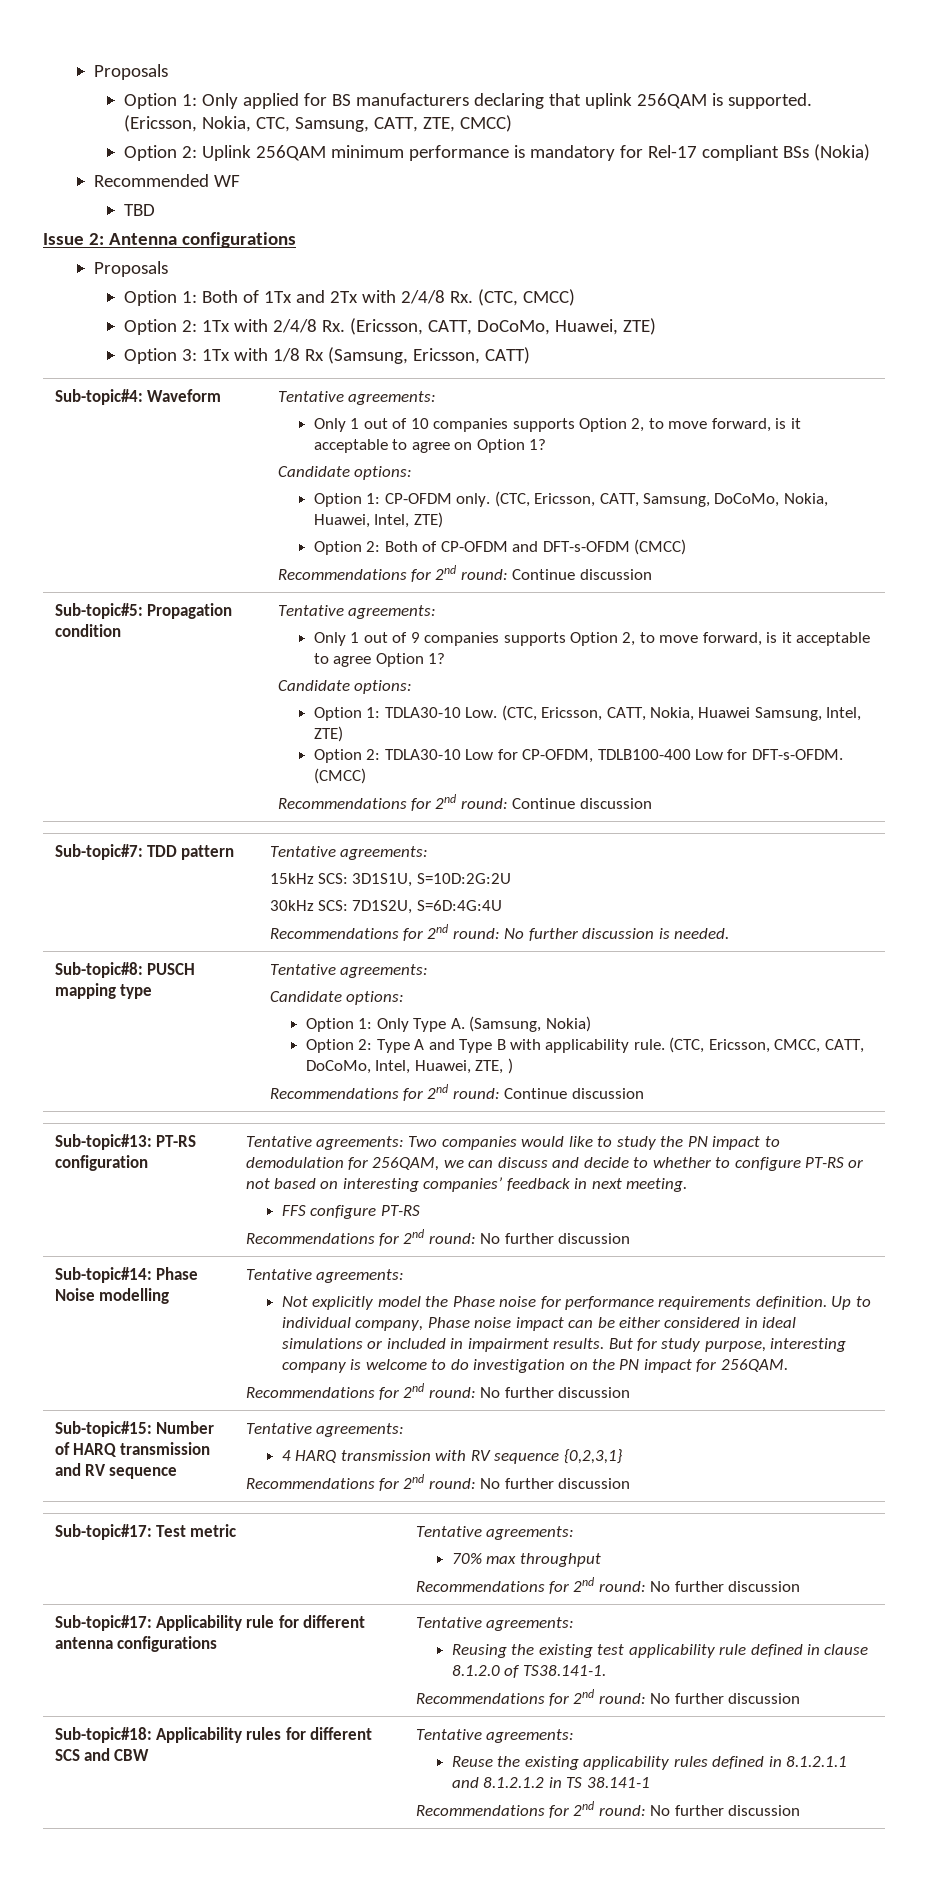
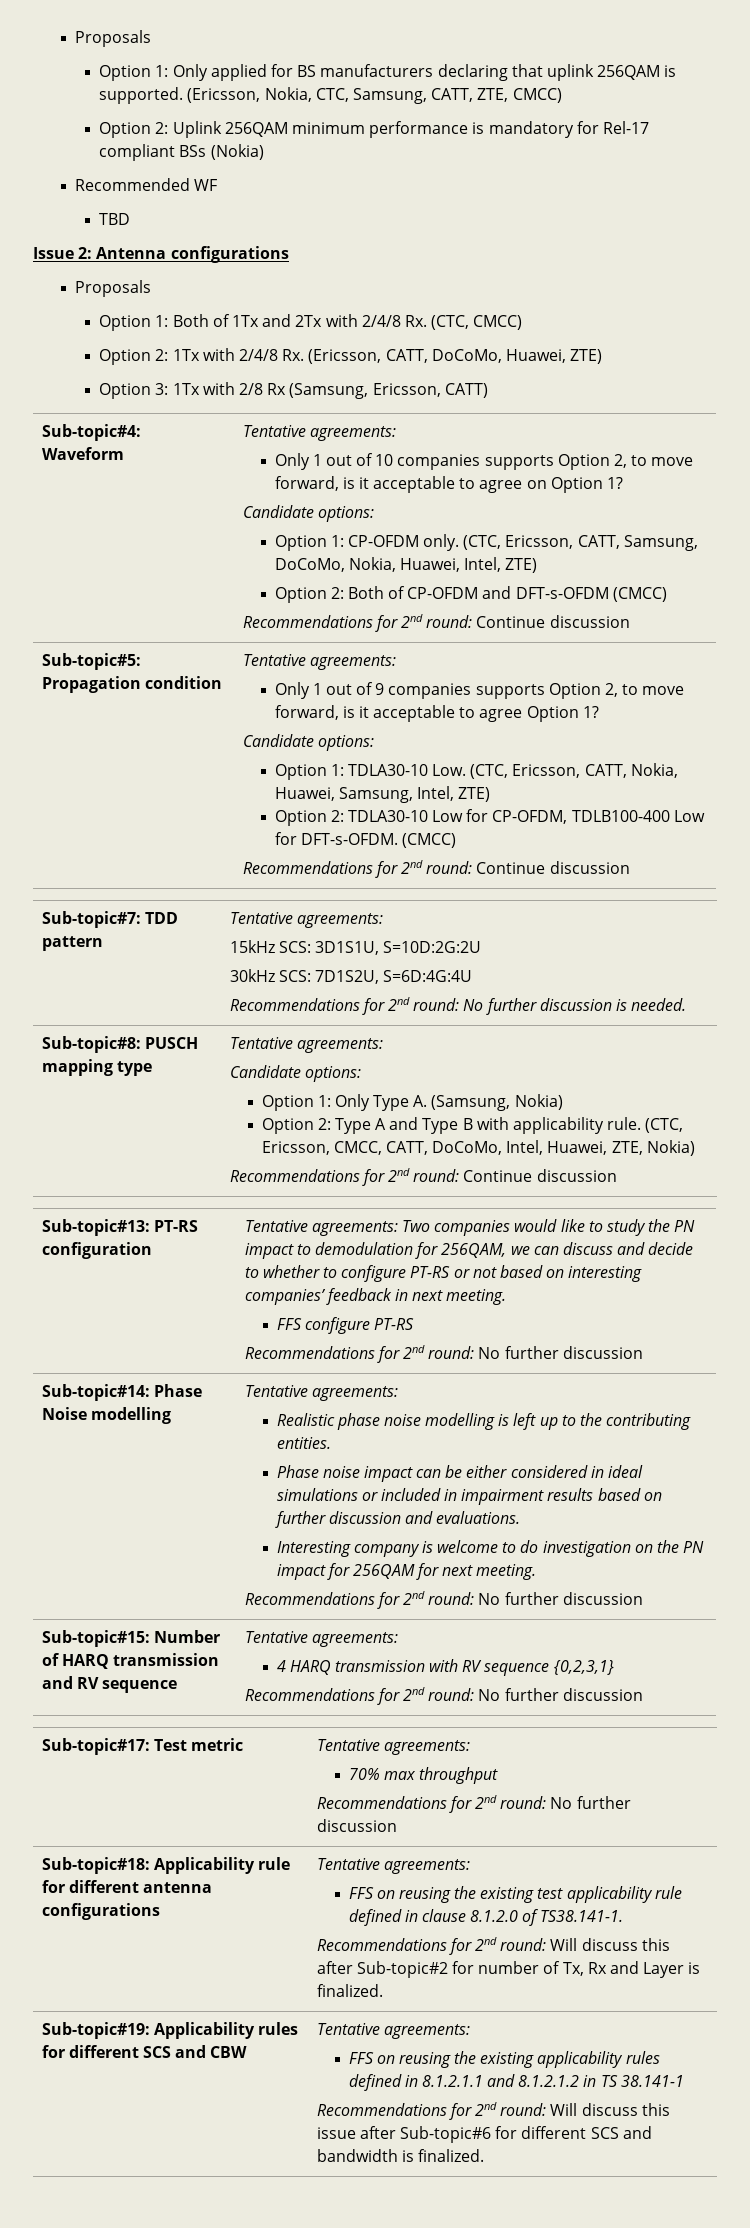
- Option 3: 1Tx with 1/8 Rx (Samsung, Ericsson, CATT)
+ Option 3: 1Tx with 2/8 Rx (Samsung, Ericsson, CATT)
- Option 1: TDLA30-10 Low. (CTC, Ericsson, CATT, Nokia, Huawei Samsung, Intel, ZTE)
+ Option 1: TDLA30-10 Low. (CTC, Ericsson, CATT, Nokia, Huawei, Samsung, Intel, ZTE)
  Sub-topic#8: PUSCH mapping type | Tentative agreements:
  Candidate options:
  Option 1: Only Type A. (Samsung, Nokia)
- Option 2: Type A and Type B with applicability rule. (CTC, Ericsson, CMCC, CATT, DoCoMo, Intel, Huawei, ZTE, )
+ Option 2: Type A and Type B with applicability rule. (CTC, Ericsson, CMCC, CATT, DoCoMo, Intel, Huawei, ZTE, Nokia)
- Not explicitly model the Phase noise for performance requirements definition. Up to individual company, Phase noise impact can be either considered in ideal simulations or included in impairment results. But for study purpose, interesting company is welcome to do investigation on the PN impact for 256QAM.
+ Realistic phase noise modelling is left up to the contributing entities.
+ Phase noise impact can be either considered in ideal simulations or included in impairment results based on further discussion and evaluations.
+ Interesting company is welcome to do investigation on the PN impact for 256QAM for next meeting.
- Sub-topic#17: Applicability rule for different antenna configurations
+ Sub-topic#18: Applicability rule for different antenna configurations
- Reusing the existing test applicability rule defined in clause 8.1.2.0 of TS38.141-1.
- Recommendations for 2nd round: No further discussion
- Sub-topic#18: Applicability rules for different SCS and CBW | Tentative agreements:
- Reuse the existing applicability rules defined in 8.1.2.1.1 and 8.1.2.1.2 in TS 38.141-1
- Recommendations for 2nd round: No further discussion
+ FFS on reusing the existing test applicability rule defined in clause 8.1.2.0 of TS38.141-1.
+ Recommendations for 2nd round: Will discuss this after Sub-topic#2 for number of Tx, Rx and Layer is finalized.
+ Sub-topic#19: Applicability rules for different SCS and CBW | Tentative agreements:
+ FFS on reusing the existing applicability rules defined in 8.1.2.1.1 and 8.1.2.1.2 in TS 38.141-1
+ Recommendations for 2nd round: Will discuss this issue after Sub-topic#6 for different SCS and bandwidth is finalized.

